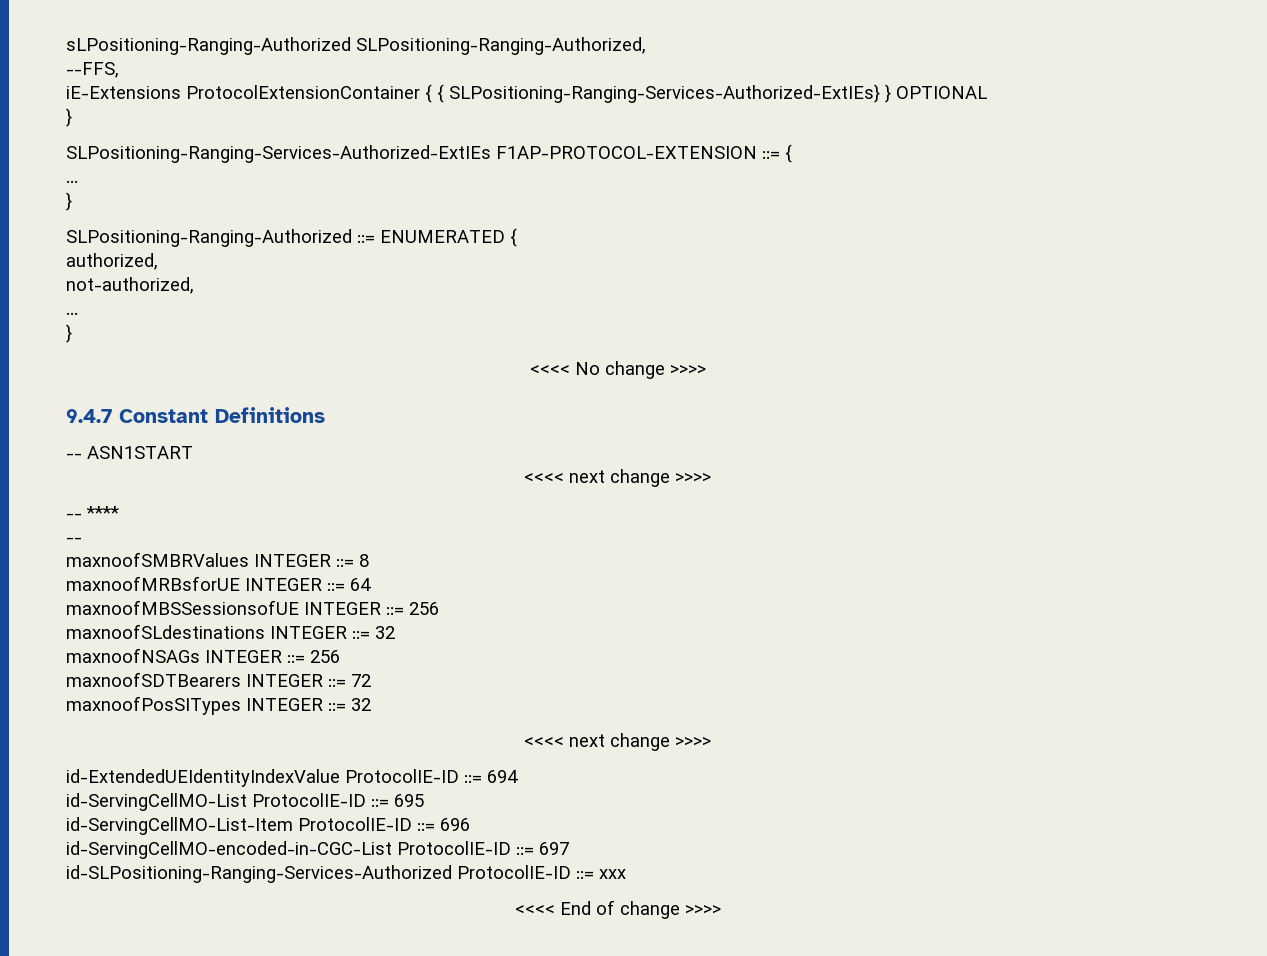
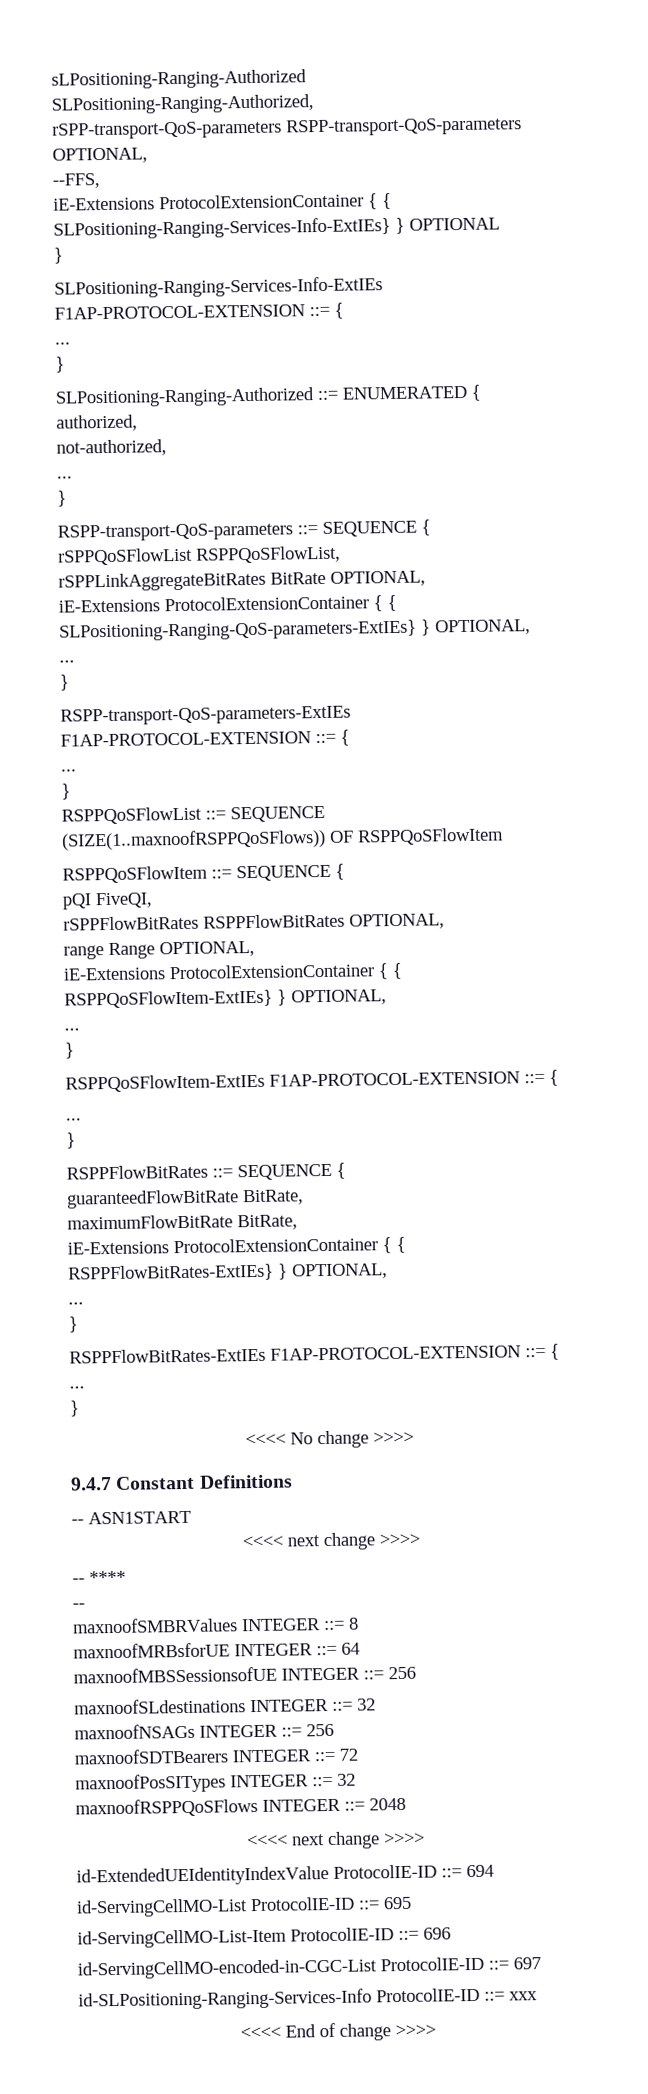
+ rSPP-transport-QoS-parameters RSPP-transport-QoS-parameters OPTIONAL,
- iE-Extensions ProtocolExtensionContainer { { SLPositioning-Ranging-Services-Authorized-ExtIEs} } OPTIONAL
+ iE-Extensions ProtocolExtensionContainer { { SLPositioning-Ranging-Services-Info-ExtIEs} } OPTIONAL
- SLPositioning-Ranging-Services-Authorized-ExtIEs F1AP-PROTOCOL-EXTENSION ::= {
+ SLPositioning-Ranging-Services-Info-ExtIEs F1AP-PROTOCOL-EXTENSION ::= {
+ RSPP-transport-QoS-parameters ::= SEQUENCE {
+ rSPPQoSFlowList RSPPQoSFlowList,
+ rSPPLinkAggregateBitRates BitRate OPTIONAL,
+ iE-Extensions ProtocolExtensionContainer { { SLPositioning-Ranging-QoS-parameters-ExtIEs} } OPTIONAL,
+ ...
+ }
+ RSPP-transport-QoS-parameters-ExtIEs F1AP-PROTOCOL-EXTENSION ::= {
+ ...
+ }
+ RSPPQoSFlowList ::= SEQUENCE (SIZE(1..maxnoofRSPPQoSFlows)) OF RSPPQoSFlowItem
+ RSPPQoSFlowItem ::= SEQUENCE {
+ pQI FiveQI,
+ rSPPFlowBitRates RSPPFlowBitRates OPTIONAL,
+ range Range OPTIONAL,
+ iE-Extensions ProtocolExtensionContainer { { RSPPQoSFlowItem-ExtIEs} } OPTIONAL,
+ ...
+ }
+ RSPPQoSFlowItem-ExtIEs F1AP-PROTOCOL-EXTENSION ::= {
+ ...
+ }
+ RSPPFlowBitRates ::= SEQUENCE {
+ guaranteedFlowBitRate BitRate,
+ maximumFlowBitRate BitRate,
+ iE-Extensions ProtocolExtensionContainer { { RSPPFlowBitRates-ExtIEs} } OPTIONAL,
+ ...
+ }
+ RSPPFlowBitRates-ExtIEs F1AP-PROTOCOL-EXTENSION ::= {
+ ...
+ }
+ maxnoofRSPPQoSFlows INTEGER ::= 2048
- id-SLPositioning-Ranging-Services-Authorized ProtocolIE-ID ::= xxx
+ id-SLPositioning-Ranging-Services-Info ProtocolIE-ID ::= xxx

